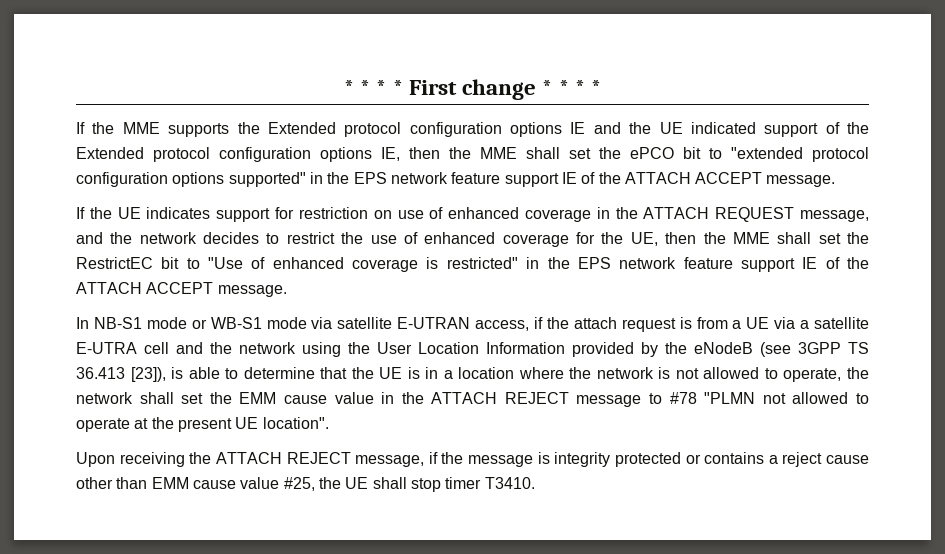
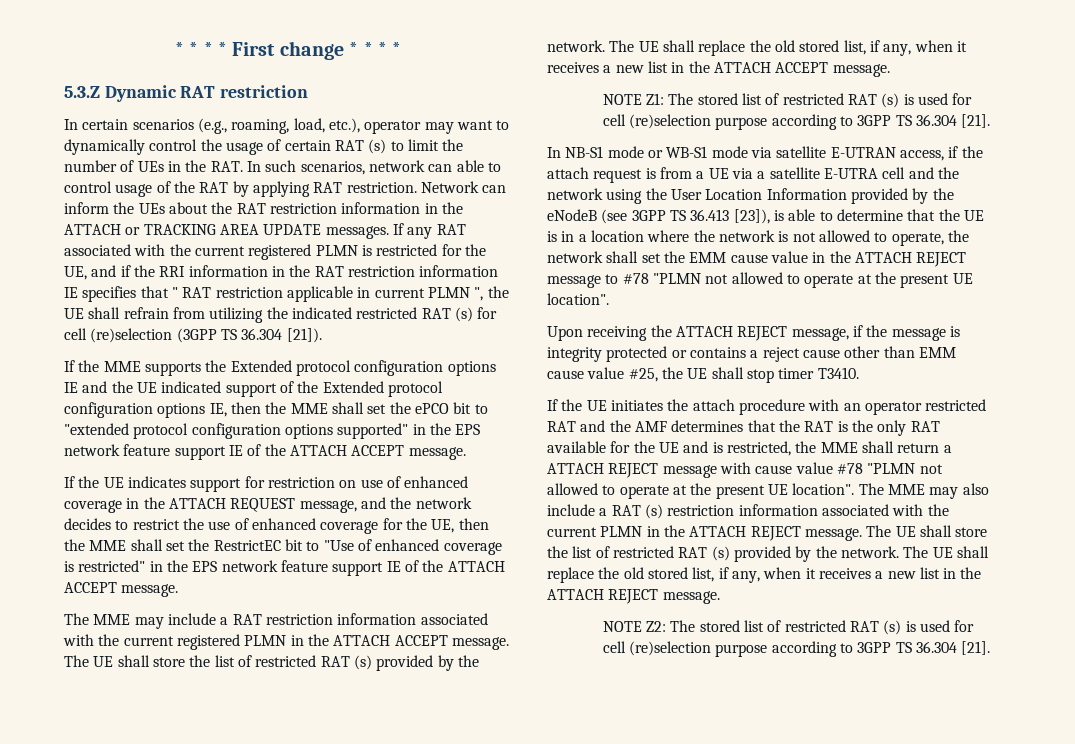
+ 5.3.Z Dynamic RAT restriction
+ In certain scenarios (e.g., roaming, load, etc.), operator may want to dynamically control the usage of certain RAT (s) to limit the number of UEs in the RAT. In such scenarios, network can able to control usage of the RAT by applying RAT restriction. Network can inform the UEs about the RAT restriction information in the ATTACH or TRACKING AREA UPDATE messages. If any RAT associated with the current registered PLMN is restricted for the UE, and if the RRI information in the RAT restriction information IE specifies that " RAT restriction applicable in current PLMN ", the UE shall refrain from utilizing the indicated restricted RAT (s) for cell (re)selection (3GPP TS 36.304 [21]).
+ The MME may include a RAT restriction information associated with the current registered PLMN in the ATTACH ACCEPT message. The UE shall store the list of restricted RAT (s) provided by the network. The UE shall replace the old stored list, if any, when it receives a new list in the ATTACH ACCEPT message.
+ NOTE Z1: The stored list of restricted RAT (s) is used for cell (re)selection purpose according to 3GPP TS 36.304 [21].
+ If the UE initiates the attach procedure with an operator restricted RAT and the AMF determines that the RAT is the only RAT available for the UE and is restricted, the MME shall return a ATTACH REJECT message with cause value #78 "PLMN not allowed to operate at the present UE location". The MME may also include a RAT (s) restriction information associated with the current PLMN in the ATTACH REJECT message. The UE shall store the list of restricted RAT (s) provided by the network. The UE shall replace the old stored list, if any, when it receives a new list in the ATTACH REJECT message.
+ NOTE Z2: The stored list of restricted RAT (s) is used for cell (re)selection purpose according to 3GPP TS 36.304 [21].

